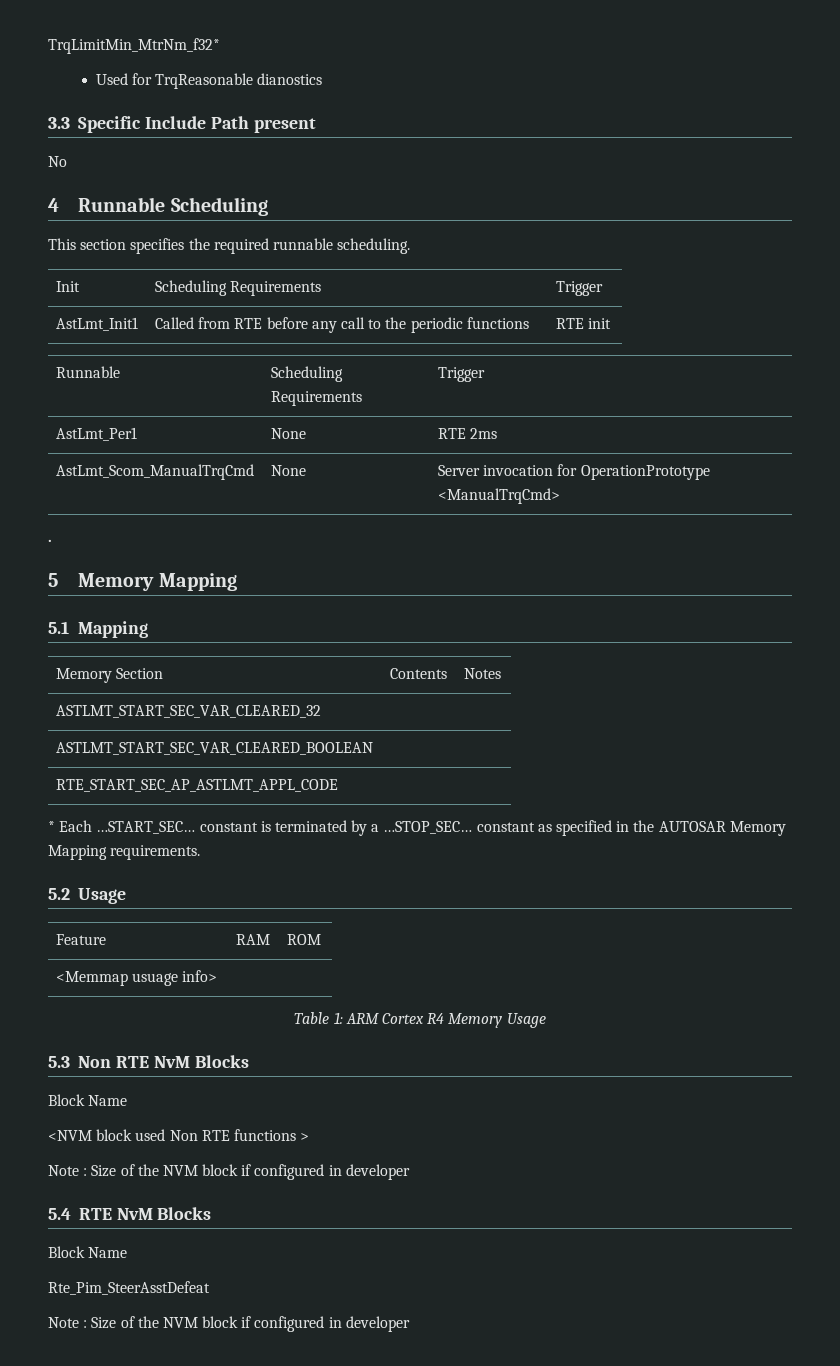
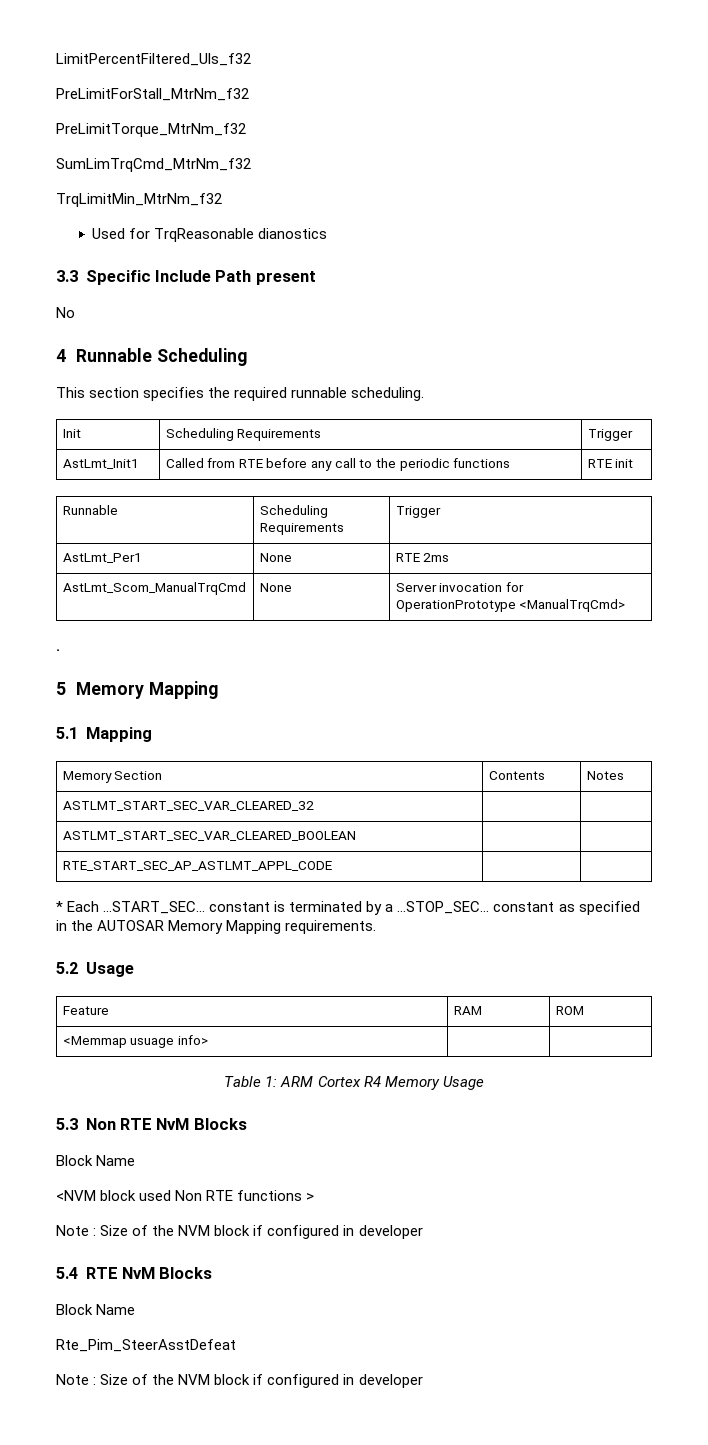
- TrqLimitMin_MtrNm_f32*
+ LimitPercentFiltered_Uls_f32
+ PreLimitForStall_MtrNm_f32
+ PreLimitTorque_MtrNm_f32
+ SumLimTrqCmd_MtrNm_f32
+ TrqLimitMin_MtrNm_f32

